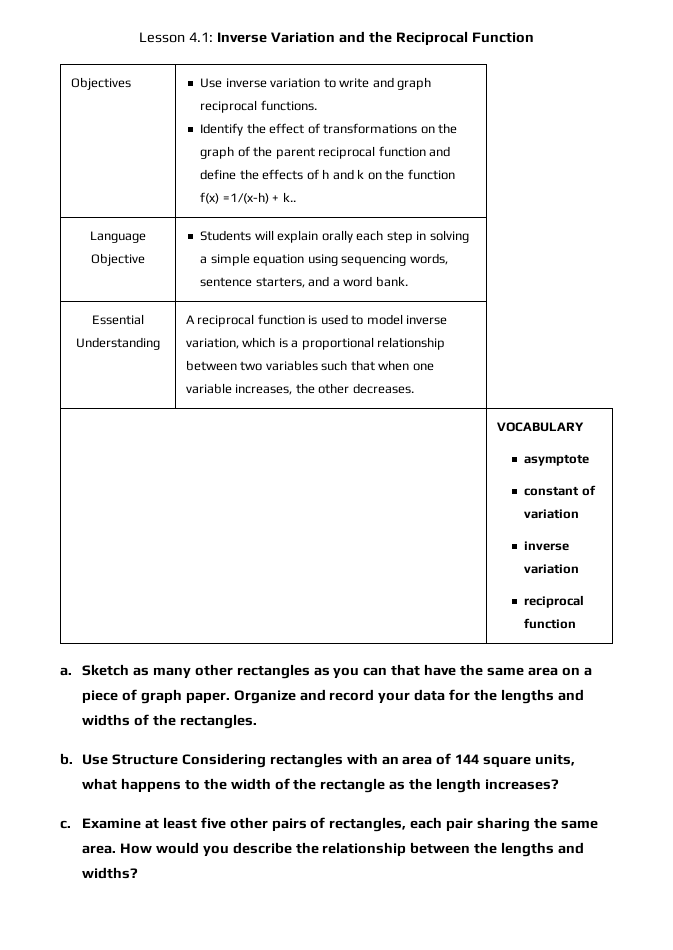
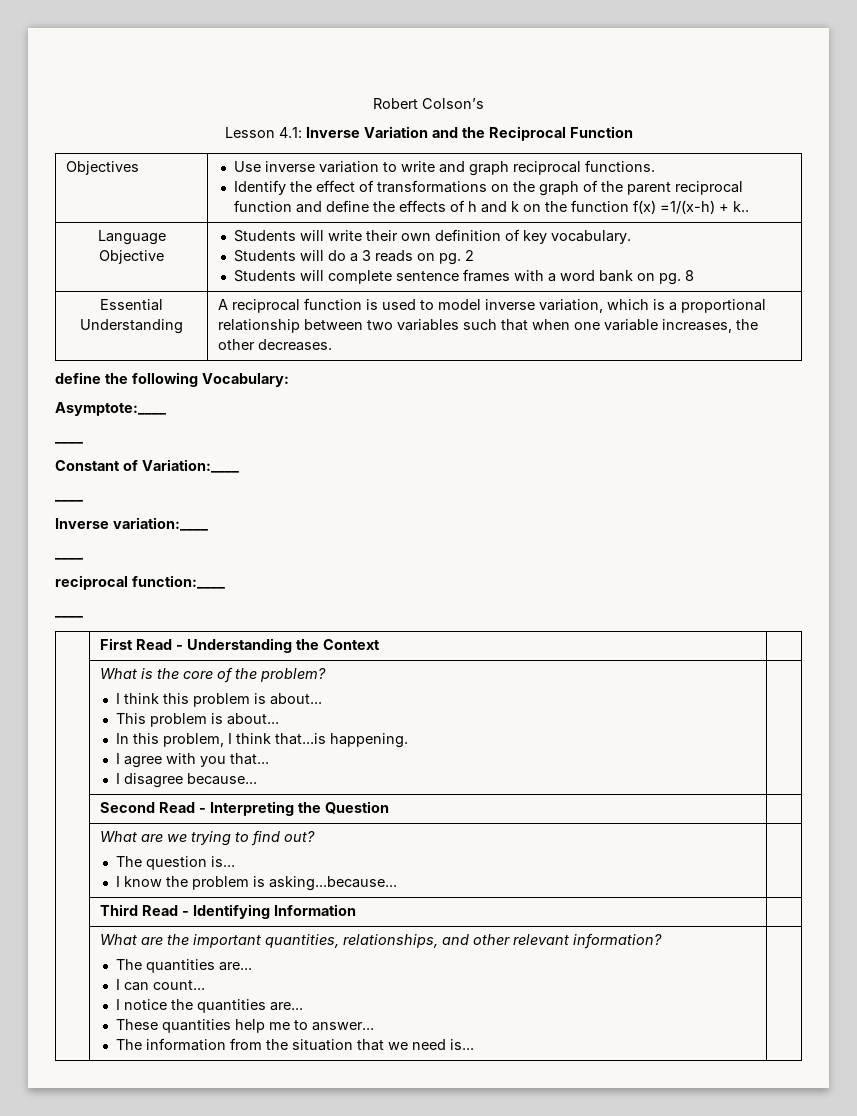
+ Robert Colson’s
- Language Objective | Students will explain orally each step in solving a simple equation using sequencing words, sentence starters, and a word bank.
+ Language Objective | Students will write their own definition of key vocabulary.
+ Students will do a 3 reads on pg. 2
+ Students will complete sentence frames with a word bank on pg. 8
- | VOCABULARY
- asymptote
- constant of variation
- inverse variation
- reciprocal function
- a. Sketch as many other rectangles as you can that have the same area on a piece of graph paper. Organize and record your data for the lengths and widths of the rectangles.
- b. Use Structure Considering rectangles with an area of 144 square units, what happens to the width of the rectangle as the length increases?
- c. Examine at least five other pairs of rectangles, each pair sharing the same area. How would you describe the relationship between the lengths and widths?
+ define the following Vocabulary:
+ Asymptote:____
+ ____
+ Constant of Variation:____
+ ____
+ Inverse variation:____
+ ____
+ reciprocal function:____
+ ____
+ | First Read - Understanding the Context |
+ | What is the core of the problem?
+ I think this problem is about...
+ This problem is about...
+ In this problem, I think that...is happening.
+ I agree with you that...
+ I disagree because... |
+ | Second Read - Interpreting the Question |
+ | What are we trying to find out?
+ The question is...
+ I know the problem is asking...because... |
+ | Third Read - Identifying Information |
+ | What are the important quantities, relationships, and other relevant information?
+ The quantities are...
+ I can count...
+ I notice the quantities are...
+ These quantities help me to answer...
+ The information from the situation that we need is... |

